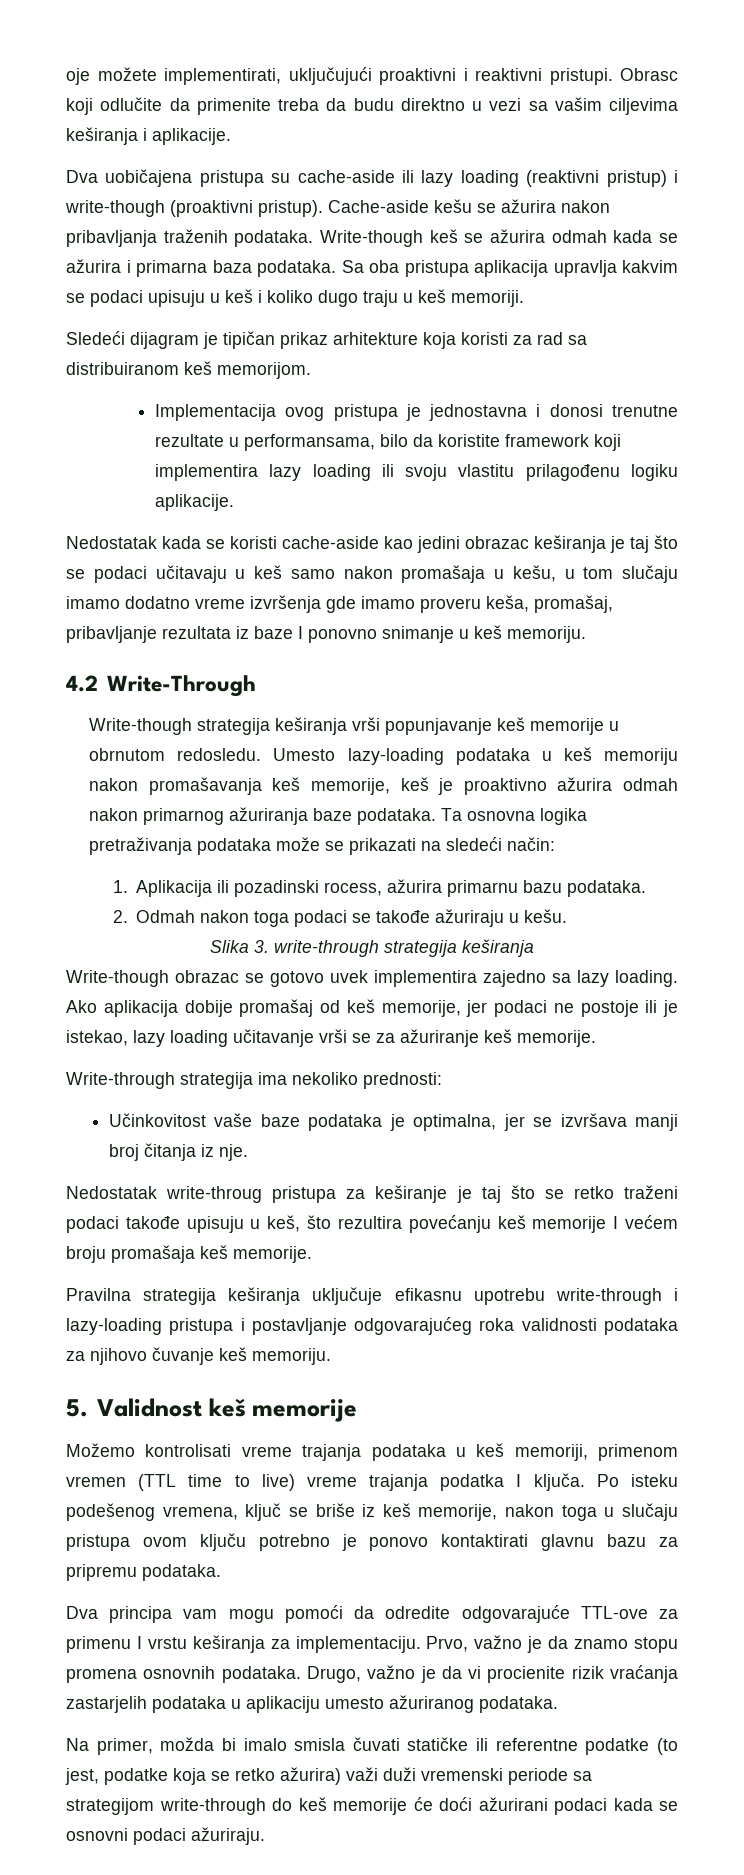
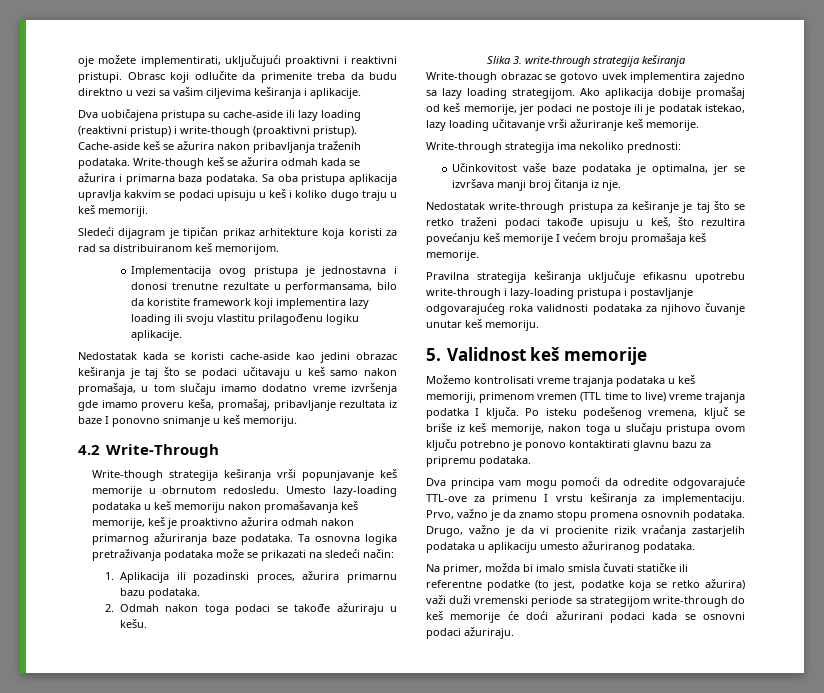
- Cache-aside kešu se ažurira nakon pribavljanja traženih podataka.
+ Cache-aside keš se ažurira nakon pribavljanja traženih podataka.
- Nedostatak kada se koristi cache-aside kao jedini obrazac keširanja je taj što se podaci učitavaju u keš samo nakon promašaja u kešu, u tom slučaju imamo dodatno vreme izvršenja gde imamo proveru keša, promašaj, pribavljanje rezultata iz baze I ponovno snimanje u keš memoriju.
+ Nedostatak kada se koristi cache-aside kao jedini obrazac keširanja je taj što se podaci učitavaju u keš samo nakon promašaja, u tom slučaju imamo dodatno vreme izvršenja gde imamo proveru keša, promašaj, pribavljanje rezultata iz baze I ponovno snimanje u keš memoriju.
- 1. Aplikacija ili pozadinski rocess, ažurira primarnu bazu podataka.
+ 1. Aplikacija ili pozadinski proces, ažurira primarnu bazu podataka.
- Write-though obrazac se gotovo uvek implementira zajedno sa lazy loading.
+ Write-though obrazac se gotovo uvek implementira zajedno sa lazy loading strategijom.
- Ako aplikacija dobije promašaj od keš memorije, jer podaci ne postoje ili je istekao, lazy loading učitavanje vrši se za ažuriranje keš memorije.
+ Ako aplikacija dobije promašaj od keš memorije, jer podaci ne postoje ili je podatak istekao, lazy loading učitavanje vrši ažuriranje keš memorije.
- Nedostatak write-throug pristupa za keširanje je taj što se retko traženi podaci takođe upisuju u keš, što rezultira povećanju keš memorije I većem broju promašaja keš memorije.
+ Nedostatak write-through pristupa za keširanje je taj što se retko traženi podaci takođe upisuju u keš, što rezultira povećanju keš memorije I većem broju promašaja keš memorije.
- Pravilna strategija keširanja uključuje efikasnu upotrebu write-through i lazy-loading pristupa i postavljanje odgovarajućeg roka validnosti podataka za njihovo čuvanje keš memoriju.
+ Pravilna strategija keširanja uključuje efikasnu upotrebu write-through i lazy-loading pristupa i postavljanje odgovarajućeg roka validnosti podataka za njihovo čuvanje unutar keš memoriju.

